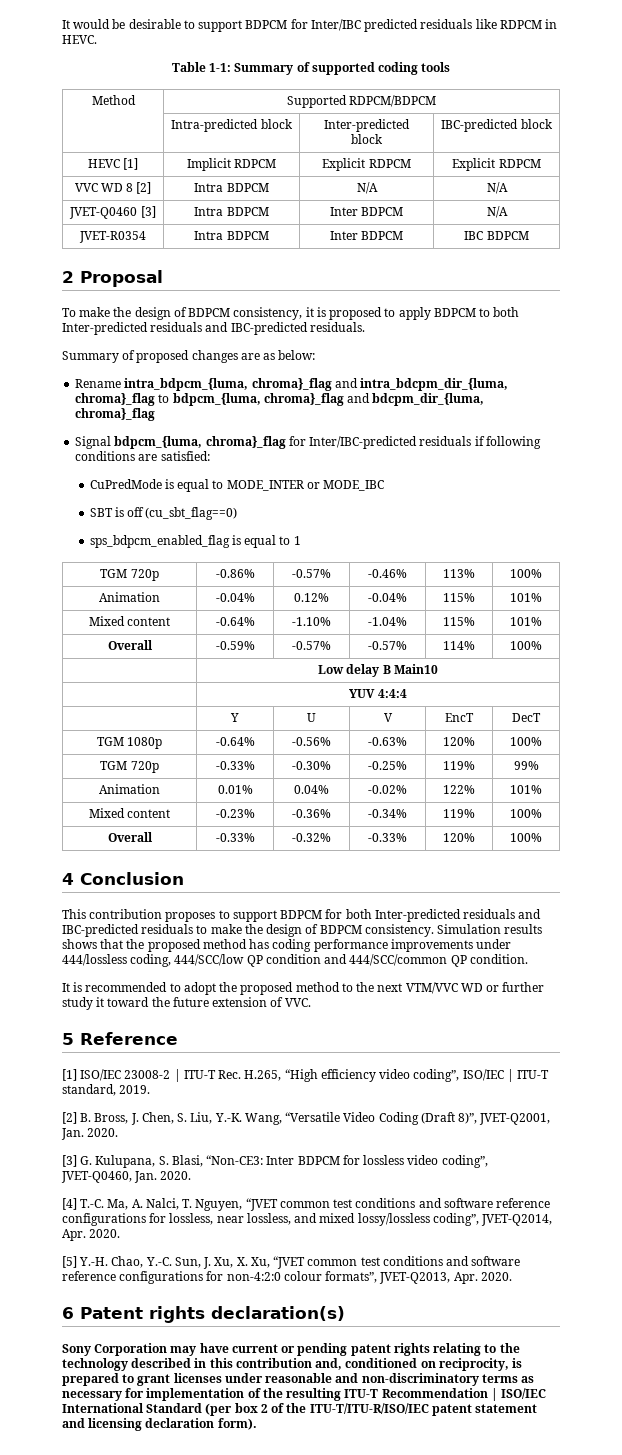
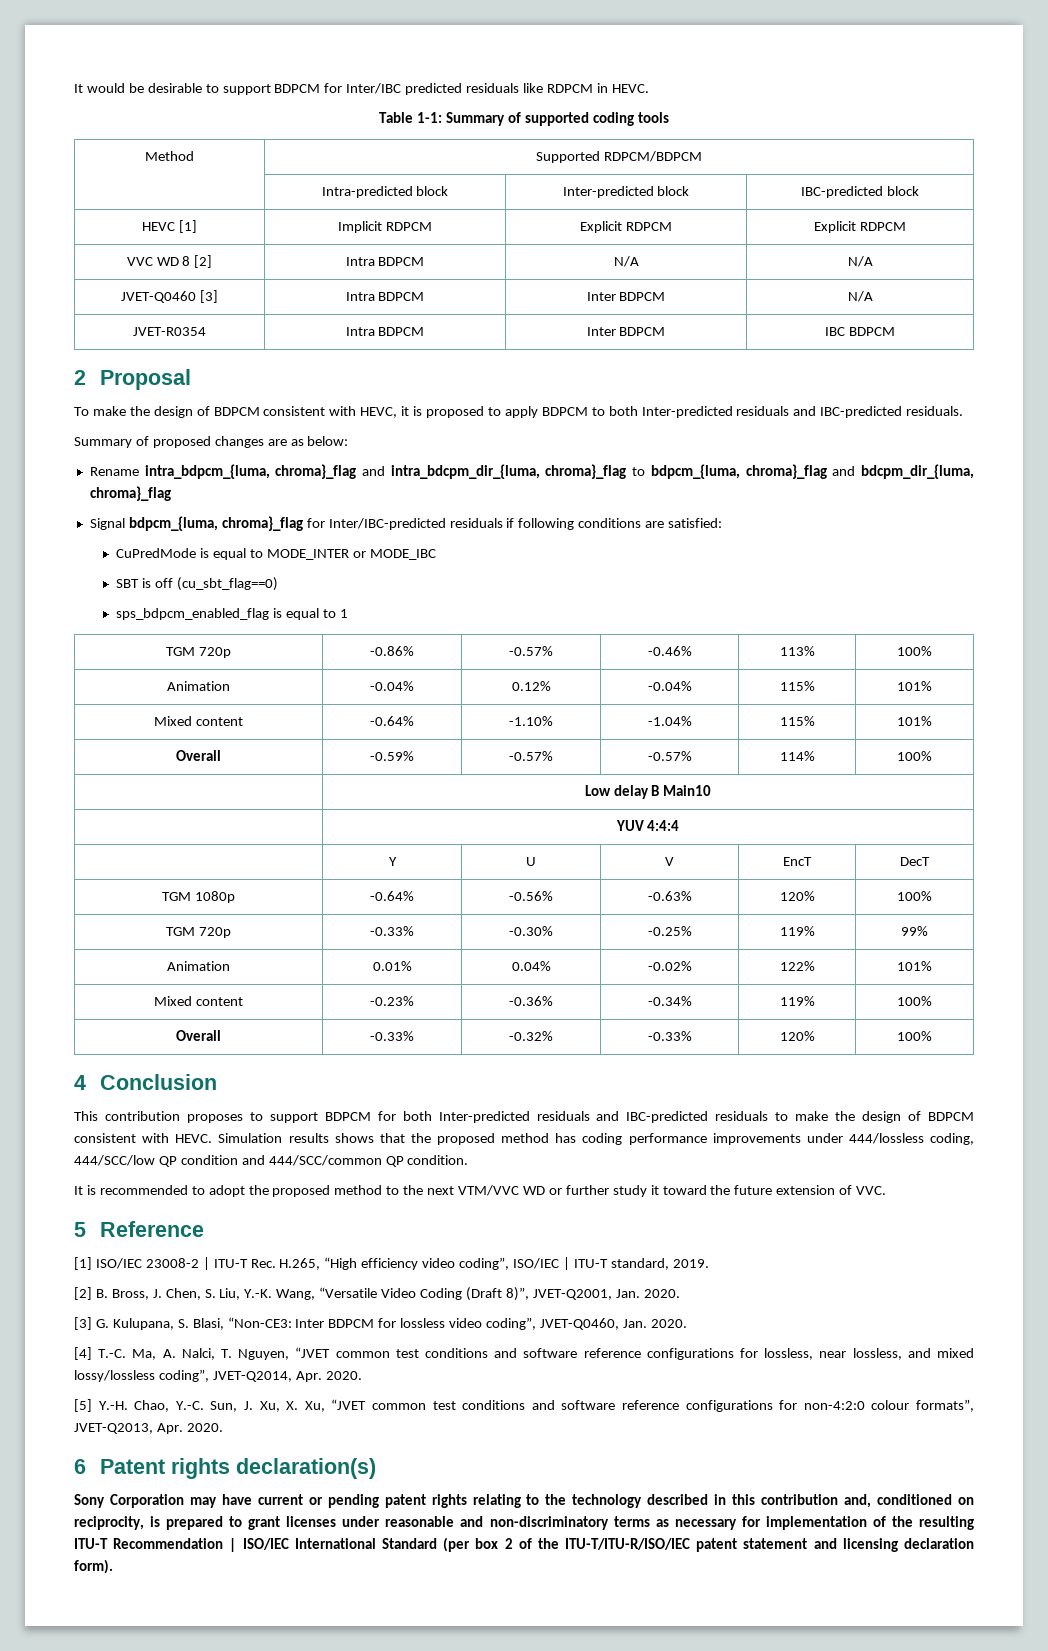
- To make the design of BDPCM consistency, it is proposed to apply BDPCM to both Inter-predicted residuals and IBC-predicted residuals.
+ To make the design of BDPCM consistent with HEVC, it is proposed to apply BDPCM to both Inter-predicted residuals and IBC-predicted residuals.
- This contribution proposes to support BDPCM for both Inter-predicted residuals and IBC-predicted residuals to make the design of BDPCM consistency.
+ This contribution proposes to support BDPCM for both Inter-predicted residuals and IBC-predicted residuals to make the design of BDPCM consistent with HEVC.

